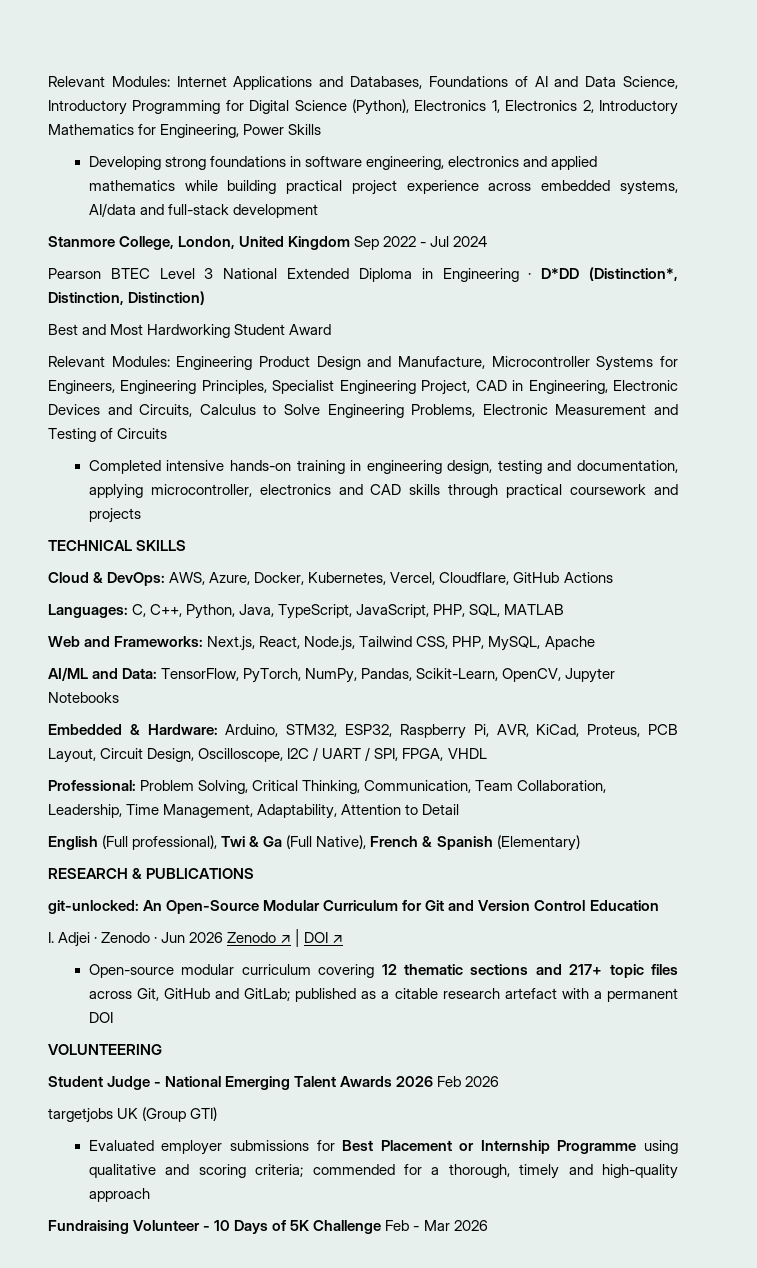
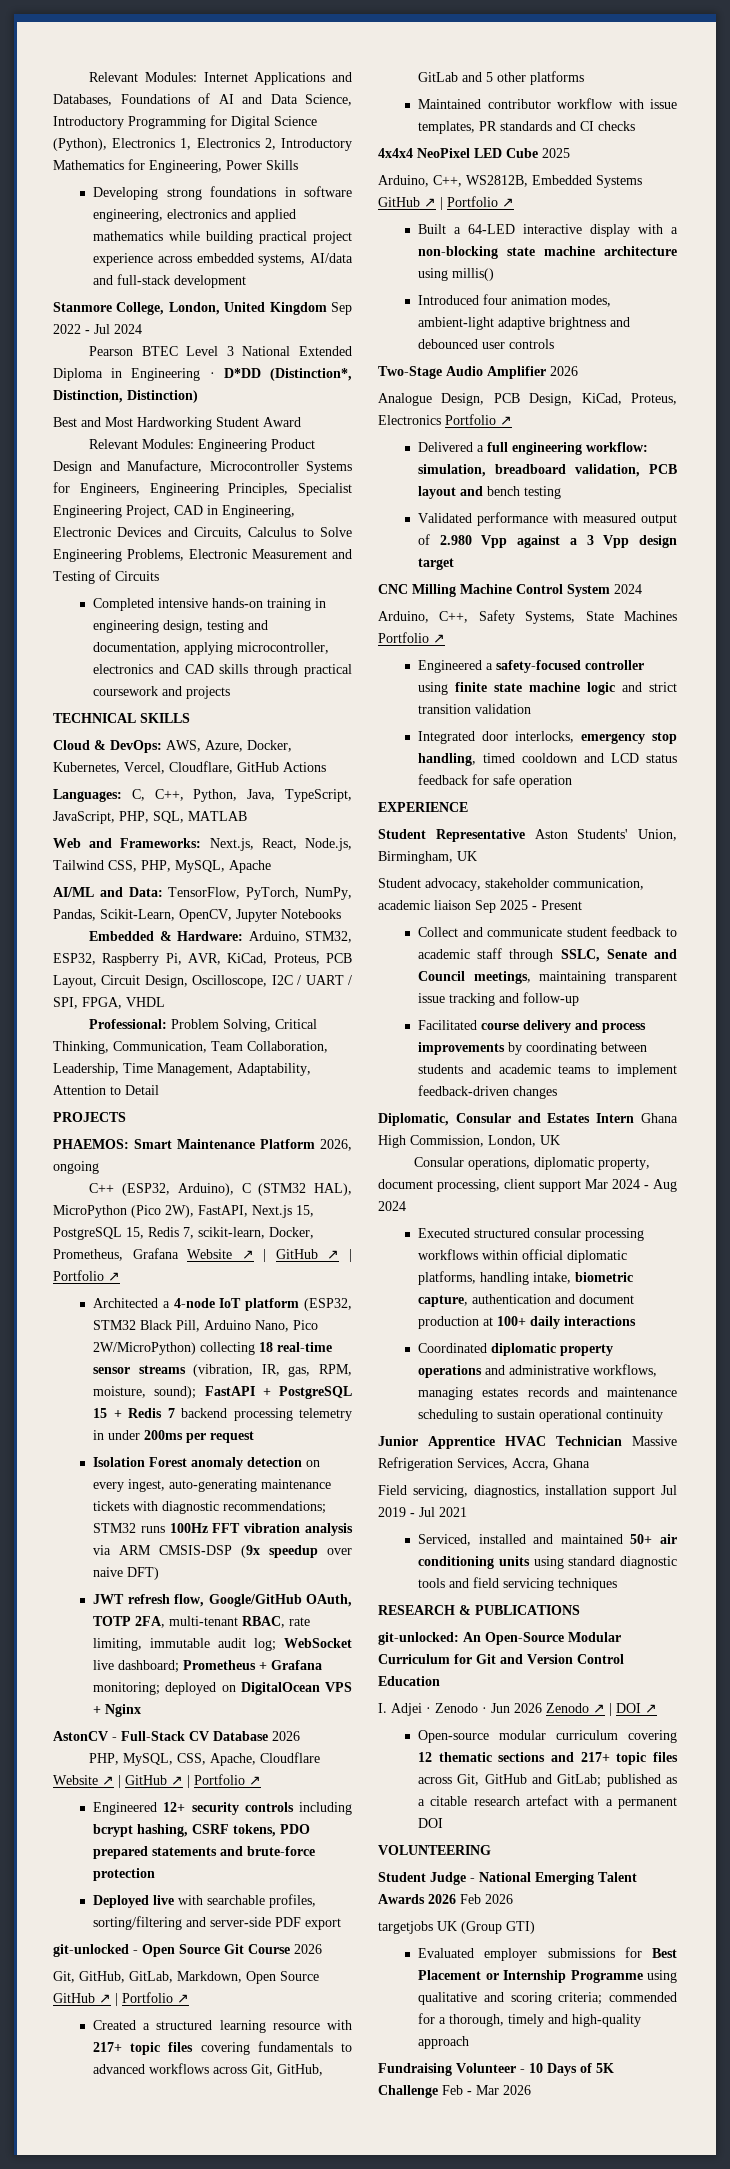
- English (Full professional), Twi & Ga (Full Native), French & Spanish (Elementary)
+ PROJECTS
+ PHAEMOS: Smart Maintenance Platform 2026, ongoing
+ C++ (ESP32, Arduino), C (STM32 HAL), MicroPython (Pico 2W), FastAPI, Next.js 15, PostgreSQL 15, Redis 7, scikit-learn, Docker, Prometheus, Grafana Website ↗ | GitHub ↗ | Portfolio ↗
+ Architected a 4-node IoT platform (ESP32, STM32 Black Pill, Arduino Nano, Pico 2W/MicroPython) collecting 18 real-time sensor streams (vibration, IR, gas, RPM, moisture, sound); FastAPI + PostgreSQL 15 + Redis 7 backend processing telemetry in under 200ms per request
+ Isolation Forest anomaly detection on every ingest, auto-generating maintenance tickets with diagnostic recommendations; STM32 runs 100Hz FFT vibration analysis via ARM CMSIS-DSP (9x speedup over naive DFT)
+ JWT refresh flow, Google/GitHub OAuth, TOTP 2FA, multi-tenant RBAC, rate limiting, immutable audit log; WebSocket live dashboard; Prometheus + Grafana monitoring; deployed on DigitalOcean VPS + Nginx
+ AstonCV - Full-Stack CV Database 2026
+ PHP, MySQL, CSS, Apache, Cloudflare Website ↗ | GitHub ↗ | Portfolio ↗
+ Engineered 12+ security controls including bcrypt hashing, CSRF tokens, PDO prepared statements and brute-force protection
+ Deployed live with searchable profiles, sorting/filtering and server-side PDF export
+ git-unlocked - Open Source Git Course 2026
+ Git, GitHub, GitLab, Markdown, Open Source GitHub ↗ | Portfolio ↗
+ Created a structured learning resource with 217+ topic files covering fundamentals to advanced workflows across Git, GitHub, GitLab and 5 other platforms
+ Maintained contributor workflow with issue templates, PR standards and CI checks
+ 4x4x4 NeoPixel LED Cube 2025
+ Arduino, C++, WS2812B, Embedded Systems GitHub ↗ | Portfolio ↗
+ Built a 64-LED interactive display with a non-blocking state machine architecture using millis()
+ Introduced four animation modes, ambient-light adaptive brightness and debounced user controls
+ Two-Stage Audio Amplifier 2026
+ Analogue Design, PCB Design, KiCad, Proteus, Electronics Portfolio ↗
+ Delivered a full engineering workflow: simulation, breadboard validation, PCB layout and bench testing
+ Validated performance with measured output of 2.980 Vpp against a 3 Vpp design target
+ CNC Milling Machine Control System 2024
+ Arduino, C++, Safety Systems, State Machines Portfolio ↗
+ Engineered a safety-focused controller using finite state machine logic and strict transition validation
+ Integrated door interlocks, emergency stop handling, timed cooldown and LCD status feedback for safe operation
+ EXPERIENCE
+ Student Representative Aston Students' Union, Birmingham, UK
+ Student advocacy, stakeholder communication, academic liaison Sep 2025 - Present
+ Collect and communicate student feedback to academic staff through SSLC, Senate and Council meetings, maintaining transparent issue tracking and follow-up
+ Facilitated course delivery and process improvements by coordinating between students and academic teams to implement feedback-driven changes
+ Diplomatic, Consular and Estates Intern Ghana High Commission, London, UK
+ Consular operations, diplomatic property, document processing, client support Mar 2024 - Aug 2024
+ Executed structured consular processing workflows within official diplomatic platforms, handling intake, biometric capture, authentication and document production at 100+ daily interactions
+ Coordinated diplomatic property operations and administrative workflows, managing estates records and maintenance scheduling to sustain operational continuity
+ Junior Apprentice HVAC Technician Massive Refrigeration Services, Accra, Ghana
+ Field servicing, diagnostics, installation support Jul 2019 - Jul 2021
+ Serviced, installed and maintained 50+ air conditioning units using standard diagnostic tools and field servicing techniques

